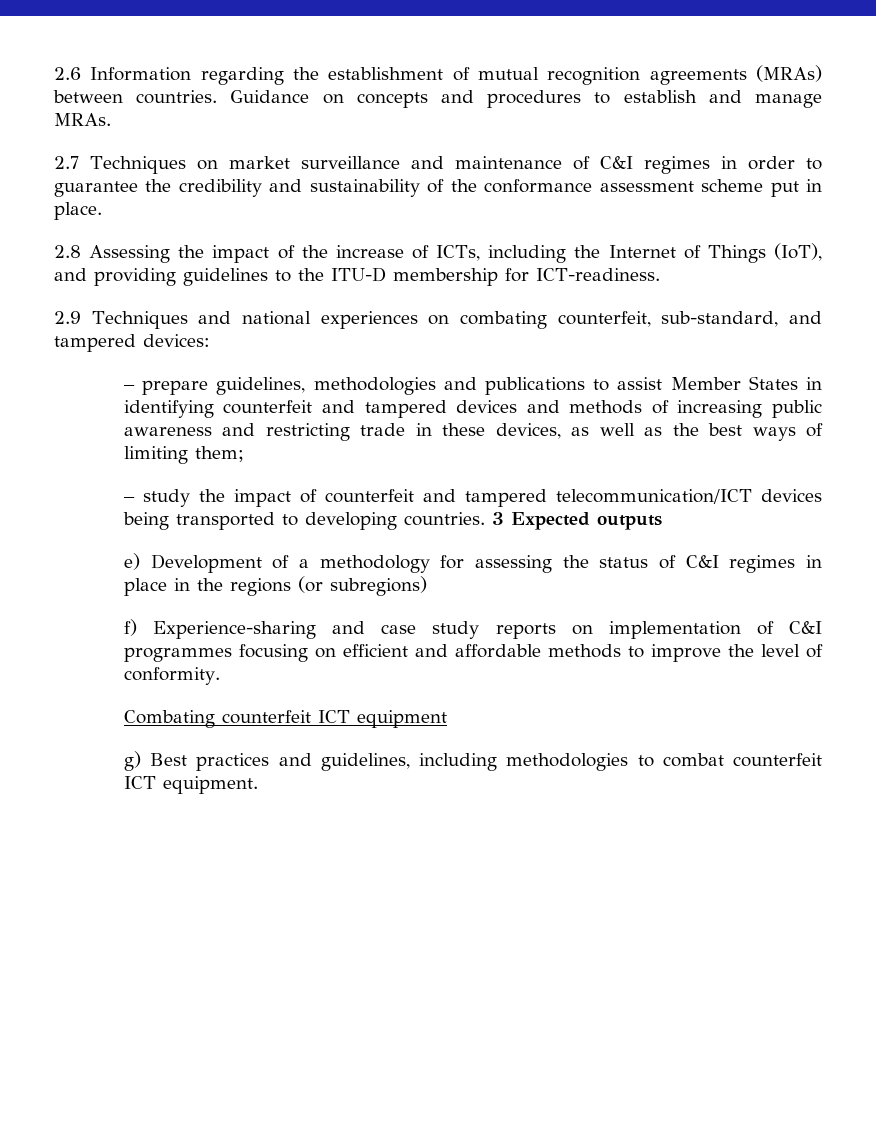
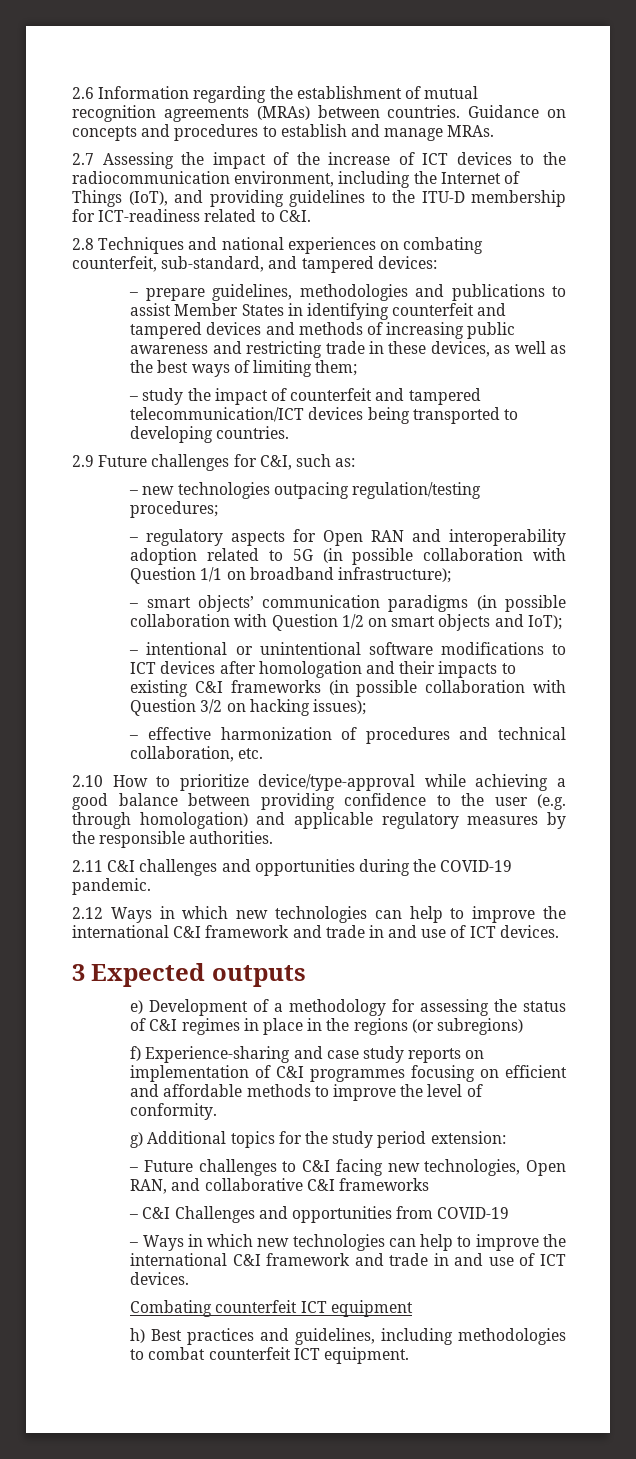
- 2.7 Techniques on market surveillance and maintenance of C&I regimes in order to guarantee the credibility and sustainability of the conformance assessment scheme put in place.
- 2.8 Assessing the impact of the increase of ICTs, including the Internet of Things (IoT), and providing guidelines to the ITU-D membership for ICT-readiness.
- 2.9 Techniques and national experiences on combating counterfeit, sub-standard, and tampered devices:
+ 2.7 Assessing the impact of the increase of ICT devices to the radiocommunication environment, including the Internet of Things (IoT), and providing guidelines to the ITU-D membership for ICT-readiness related to C&I.
+ 2.8 Techniques and national experiences on combating counterfeit, sub-standard, and tampered devices:
- – study the impact of counterfeit and tampered telecommunication/ICT devices being transported to developing countries. 3 Expected outputs
+ – study the impact of counterfeit and tampered telecommunication/ICT devices being transported to developing countries.
+ 2.9 Future challenges for C&I, such as:
+ – new technologies outpacing regulation/testing procedures;
+ – regulatory aspects for Open RAN and interoperability adoption related to 5G (in possible collaboration with Question 1/1 on broadband infrastructure);
+ – smart objects’ communication paradigms (in possible collaboration with Question 1/2 on smart objects and IoT);
+ – intentional or unintentional software modifications to ICT devices after homologation and their impacts to existing C&I frameworks (in possible collaboration with Question 3/2 on hacking issues);
+ – effective harmonization of procedures and technical collaboration, etc.
+ 2.10 How to prioritize device/type-approval while achieving a good balance between providing confidence to the user (e.g. through homologation) and applicable regulatory measures by the responsible authorities.
+ 2.11 C&I challenges and opportunities during the COVID-19 pandemic.
+ 2.12 Ways in which new technologies can help to improve the international C&I framework and trade in and use of ICT devices.
+ 3 Expected outputs
+ g) Additional topics for the study period extension:
+ – Future challenges to C&I facing new technologies, Open RAN, and collaborative C&I frameworks
+ – C&I Challenges and opportunities from COVID-19
+ – Ways in which new technologies can help to improve the international C&I framework and trade in and use of ICT devices.
- g) Best practices and guidelines, including methodologies to combat counterfeit ICT equipment.
+ h) Best practices and guidelines, including methodologies to combat counterfeit ICT equipment.

